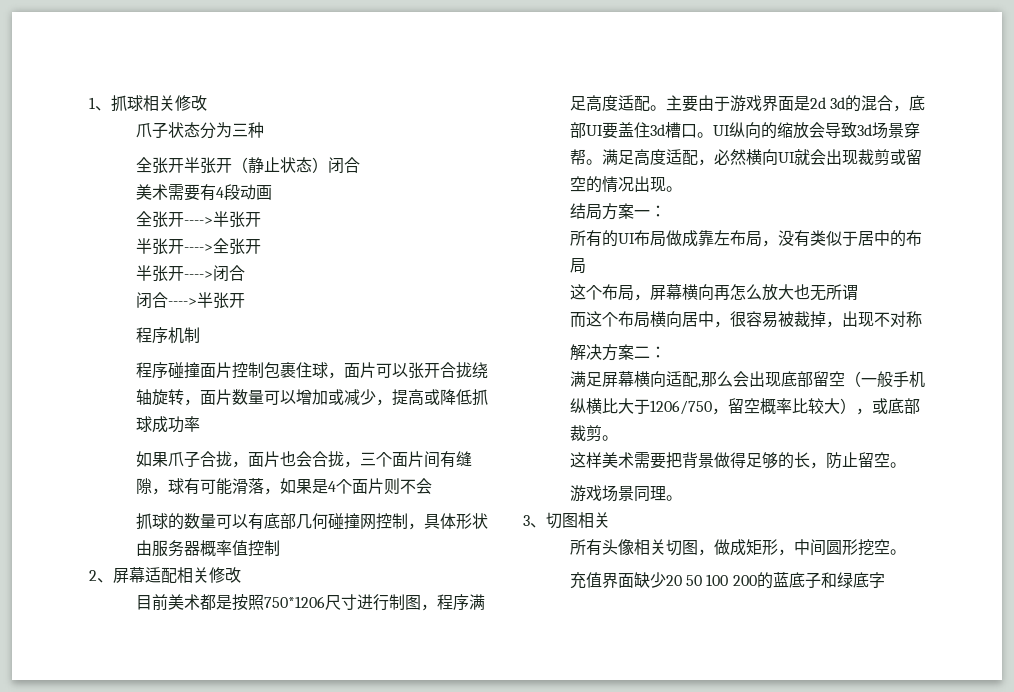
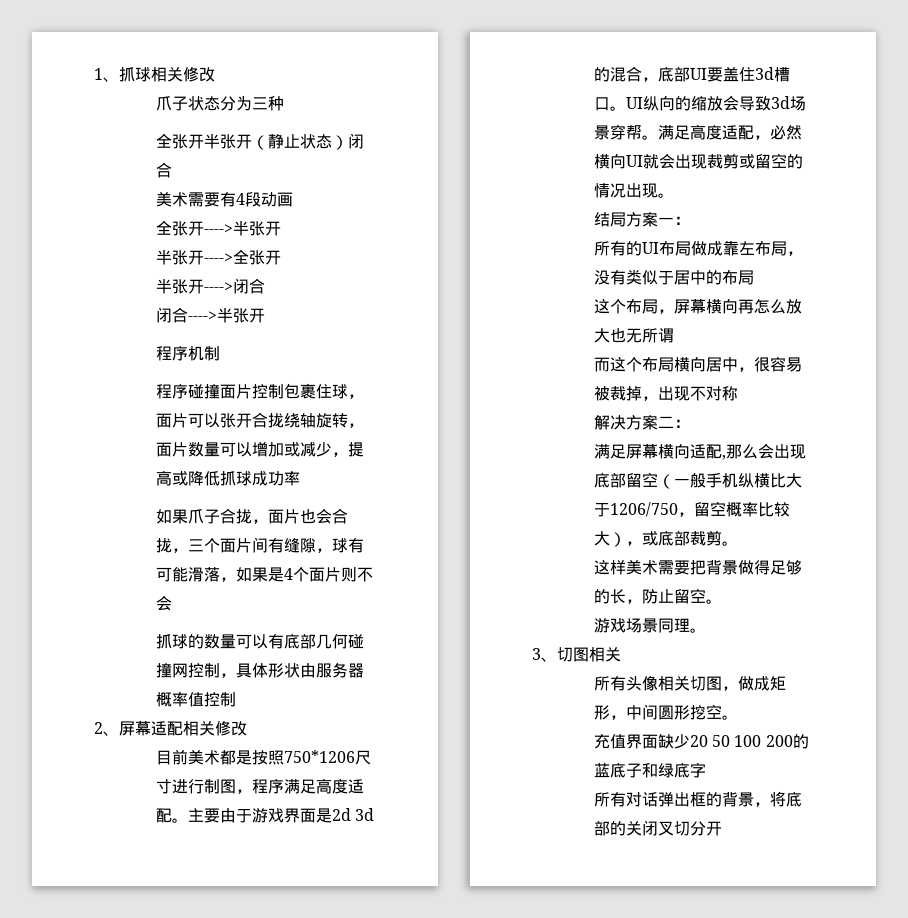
+ 所有对话弹出框的背景，将底部的关闭叉切分开

